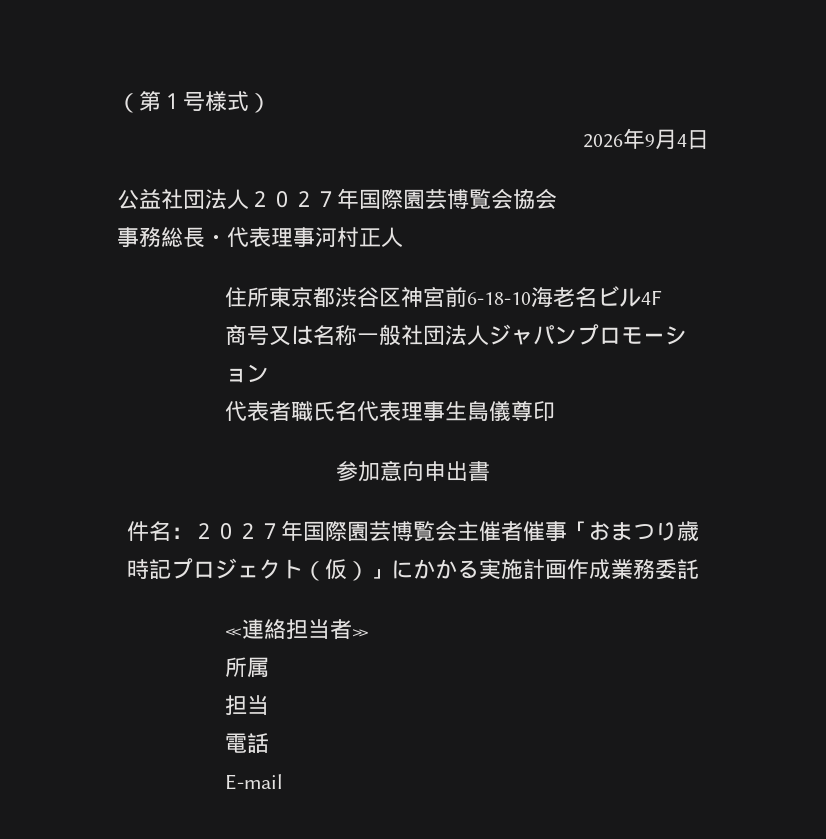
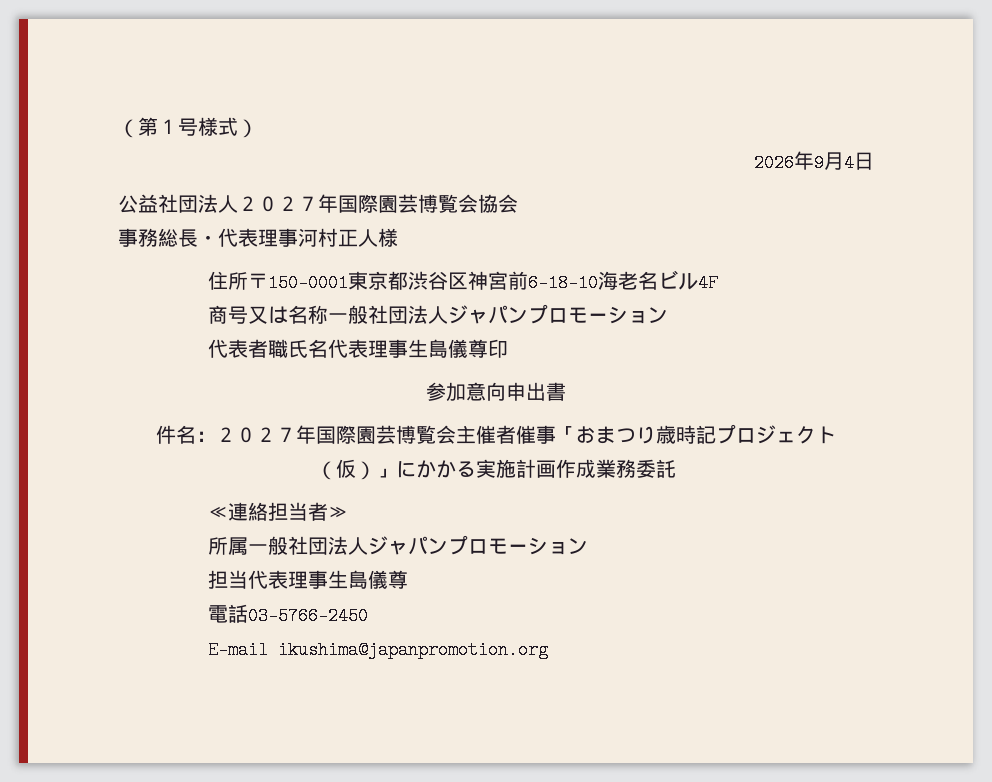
- 事務総長・代表理事河村正人
+ 事務総長・代表理事河村正人様
- 住所東京都渋谷区神宮前6-18-10海老名ビル4F
+ 住所〒150-0001東京都渋谷区神宮前6-18-10海老名ビル4F
- 所属
- 担当
+ 所属一般社団法人ジャパンプロモーション
+ 担当代表理事生島儀尊
- 電話
+ 電話03-5766-2450
- E-mail
+ E-mail ikushima@japanpromotion.org

